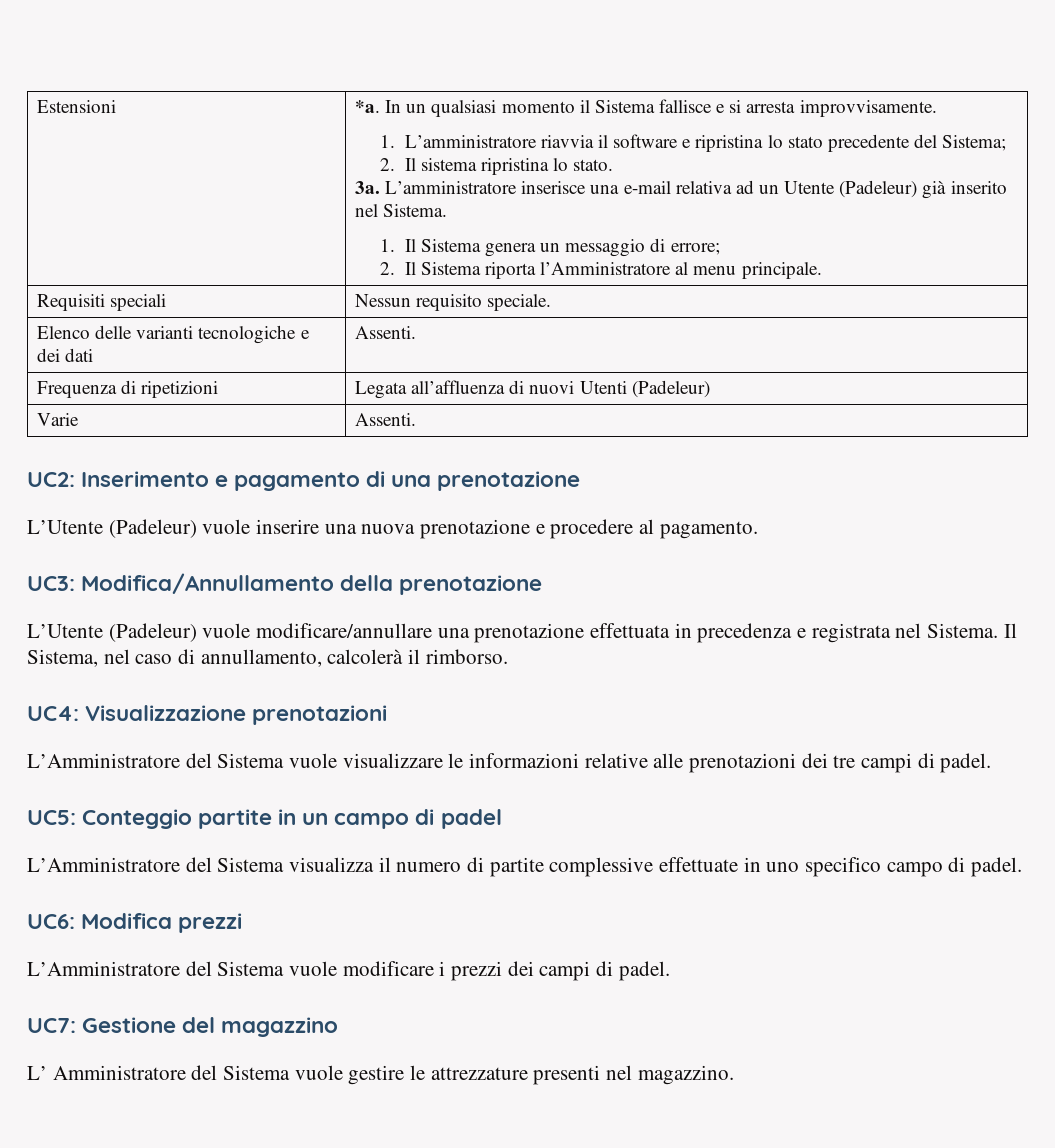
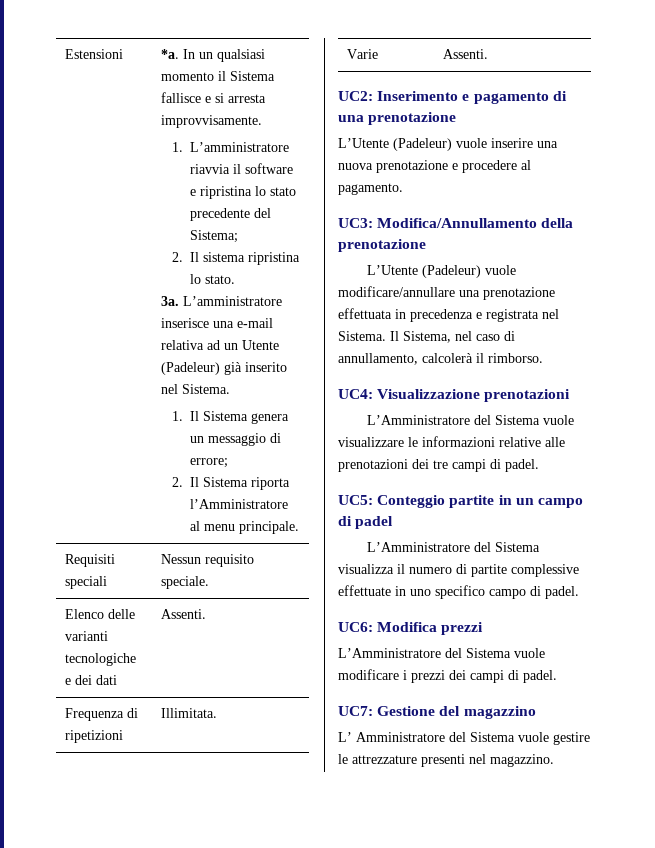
- Frequenza di ripetizioni | Legata all’affluenza di nuovi Utenti (Padeleur)
+ Frequenza di ripetizioni | Illimitata.

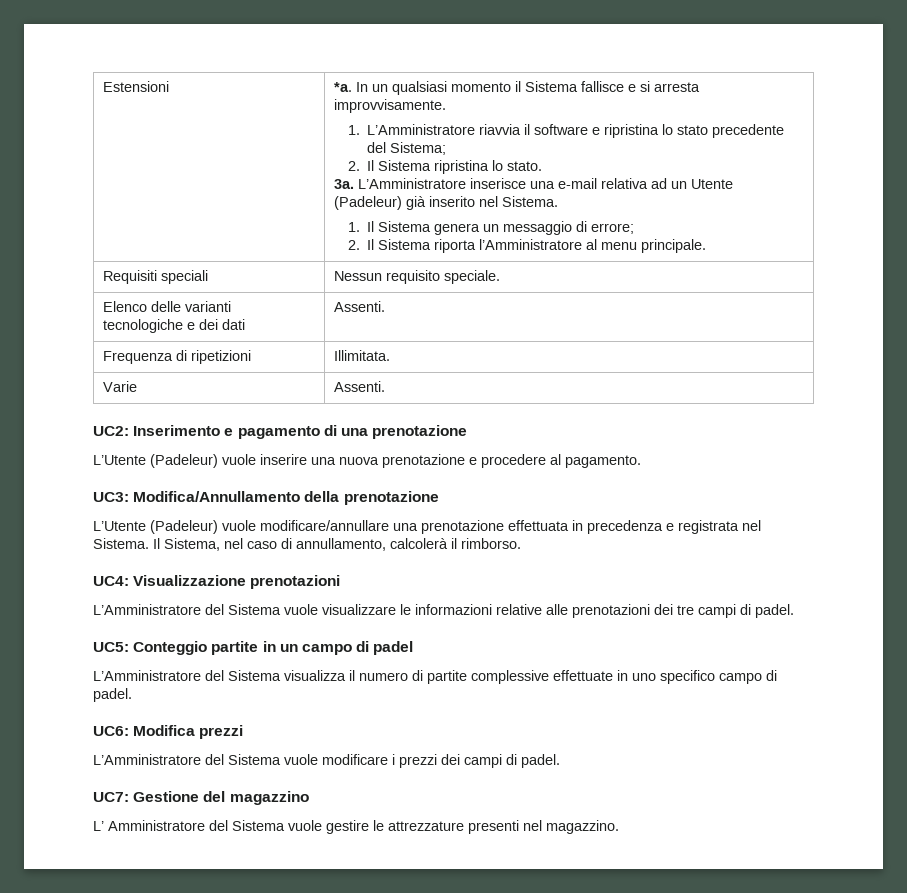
- 1. L’amministratore riavvia il software e ripristina lo stato precedente del Sistema;
+ 1. L’Amministratore riavvia il software e ripristina lo stato precedente del Sistema;
- 2. Il sistema ripristina lo stato.
+ 2. Il Sistema ripristina lo stato.
- L’amministratore inserisce una e-mail relativa ad un Utente (Padeleur) già inserito nel Sistema.
+ L’Amministratore inserisce una e-mail relativa ad un Utente (Padeleur) già inserito nel Sistema.

